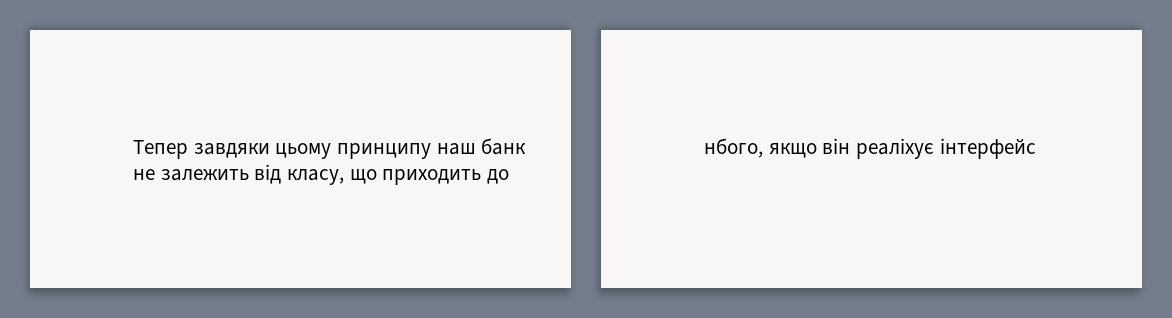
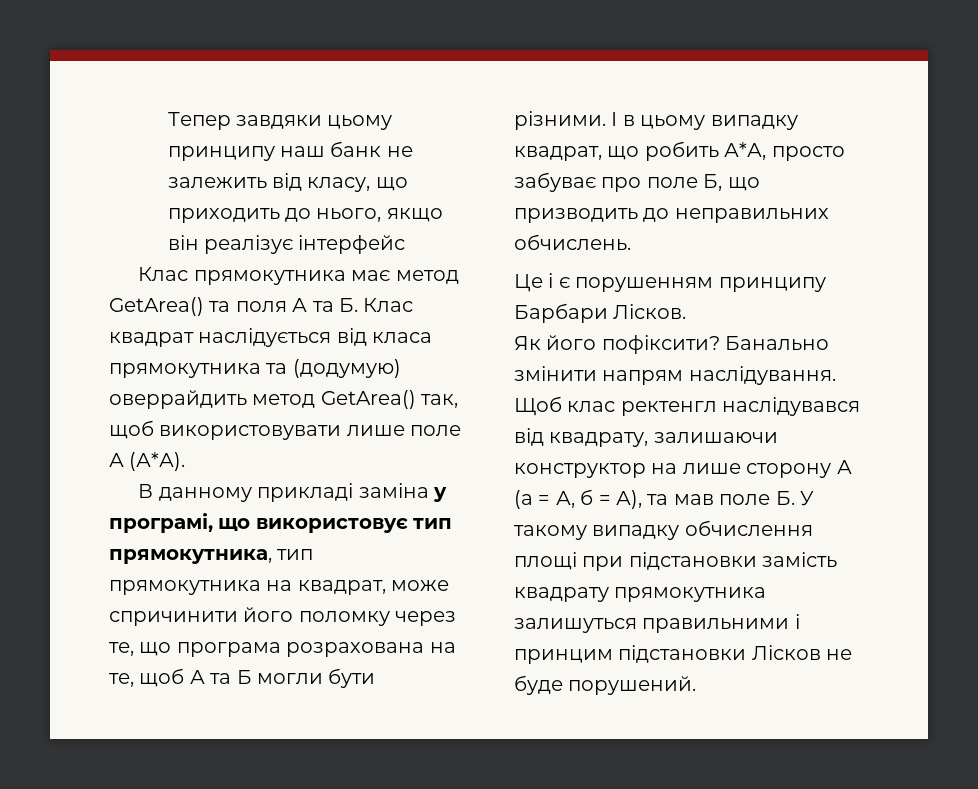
- Тепер завдяки цьому принципу наш банк не залежить від класу, що приходить до нбого, якщо він реаліхує інтерфейс
+ Тепер завдяки цьому принципу наш банк не залежить від класу, що приходить до нього, якщо він реалізує інтерфейс
+ Клас прямокутника має метод GetArea() та поля А та Б. Клас квадрат наслідується від класа прямокутника та (додумую) оверрайдить метод GetArea() так, щоб використовувати лише поле А (А*А).
+ В данному прикладі заміна у програмі, що використовує тип прямокутника, тип прямокутника на квадрат, може спричинити його поломку через те, що програма розрахована на те, щоб А та Б могли бути різними. І в цьому випадку квадрат, що робить А*А, просто забуває про поле Б, що призводить до неправильних обчислень.
+ Це і є порушенням принципу Барбари Лісков.
+ Як його пофіксити? Банально змінити напрям наслідування. Щоб клас ректенгл наслідувався від квадрату, залишаючи конструктор на лише сторону А (а = А, б = А), та мав поле Б. У такому випадку обчислення площі при підстановки замість квадрату прямокутника залишуться правильними і принцим підстановки Лісков не буде порушений.

